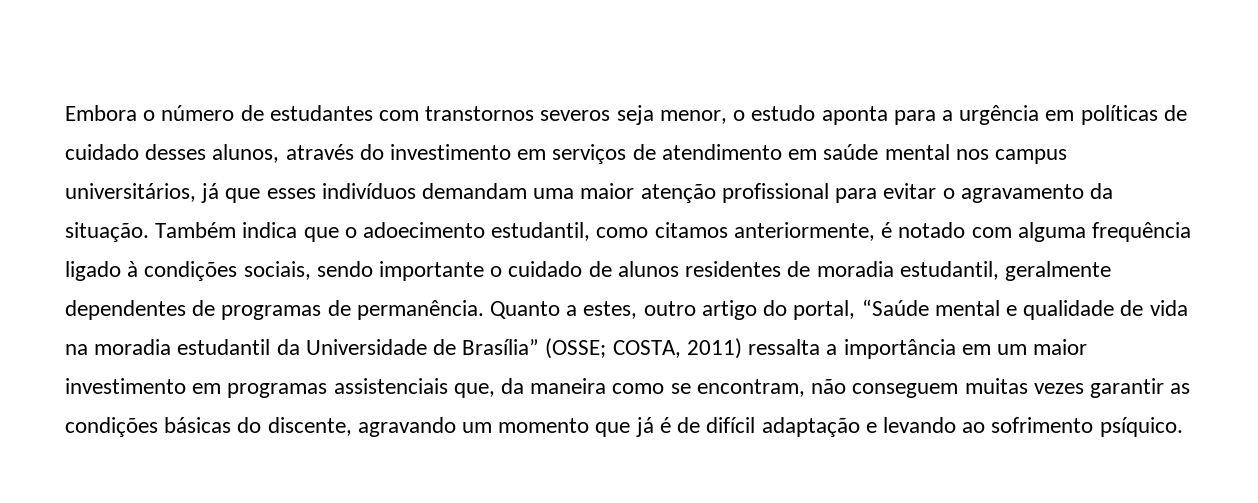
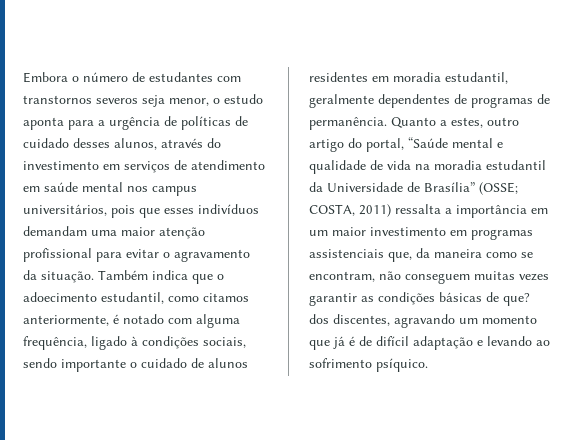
- Embora o número de estudantes com transtornos severos seja menor, o estudo aponta para a urgência em políticas de cuidado desses alunos, através do investimento em serviços de atendimento em saúde mental nos campus universitários, já que esses indivíduos demandam uma maior atenção profissional para evitar o agravamento da situação.
+ Embora o número de estudantes com transtornos severos seja menor, o estudo aponta para a urgência de políticas de cuidado desses alunos, através do investimento em serviços de atendimento em saúde mental nos campus universitários, pois que esses indivíduos demandam uma maior atenção profissional para evitar o agravamento da situação.
- Também indica que o adoecimento estudantil, como citamos anteriormente, é notado com alguma frequência ligado à condições sociais, sendo importante o cuidado de alunos residentes de moradia estudantil, geralmente dependentes de programas de permanência.
+ Também indica que o adoecimento estudantil, como citamos anteriormente, é notado com alguma frequência, ligado à condições sociais, sendo importante o cuidado de alunos residentes em moradia estudantil, geralmente dependentes de programas de permanência.
- COSTA, 2011) ressalta a importância em um maior investimento em programas assistenciais que, da maneira como se encontram, não conseguem muitas vezes garantir as condições básicas do discente, agravando um momento que já é de difícil adaptação e levando ao sofrimento psíquico.
+ COSTA, 2011) ressalta a importância em um maior investimento em programas assistenciais que, da maneira como se encontram, não conseguem muitas vezes garantir as condições básicas de que? dos discentes, agravando um momento que já é de difícil adaptação e levando ao sofrimento psíquico.

